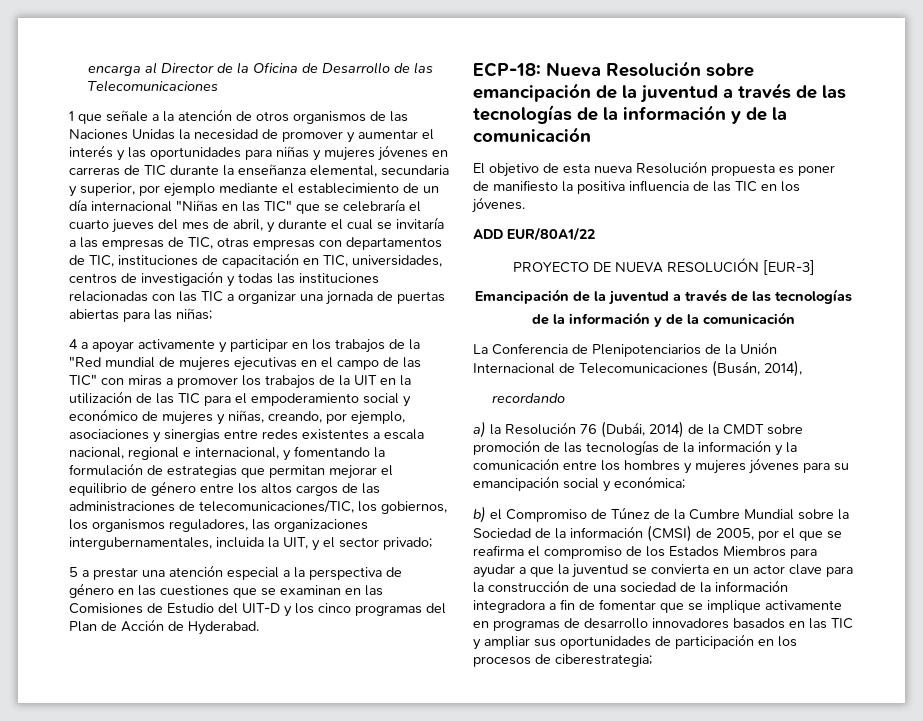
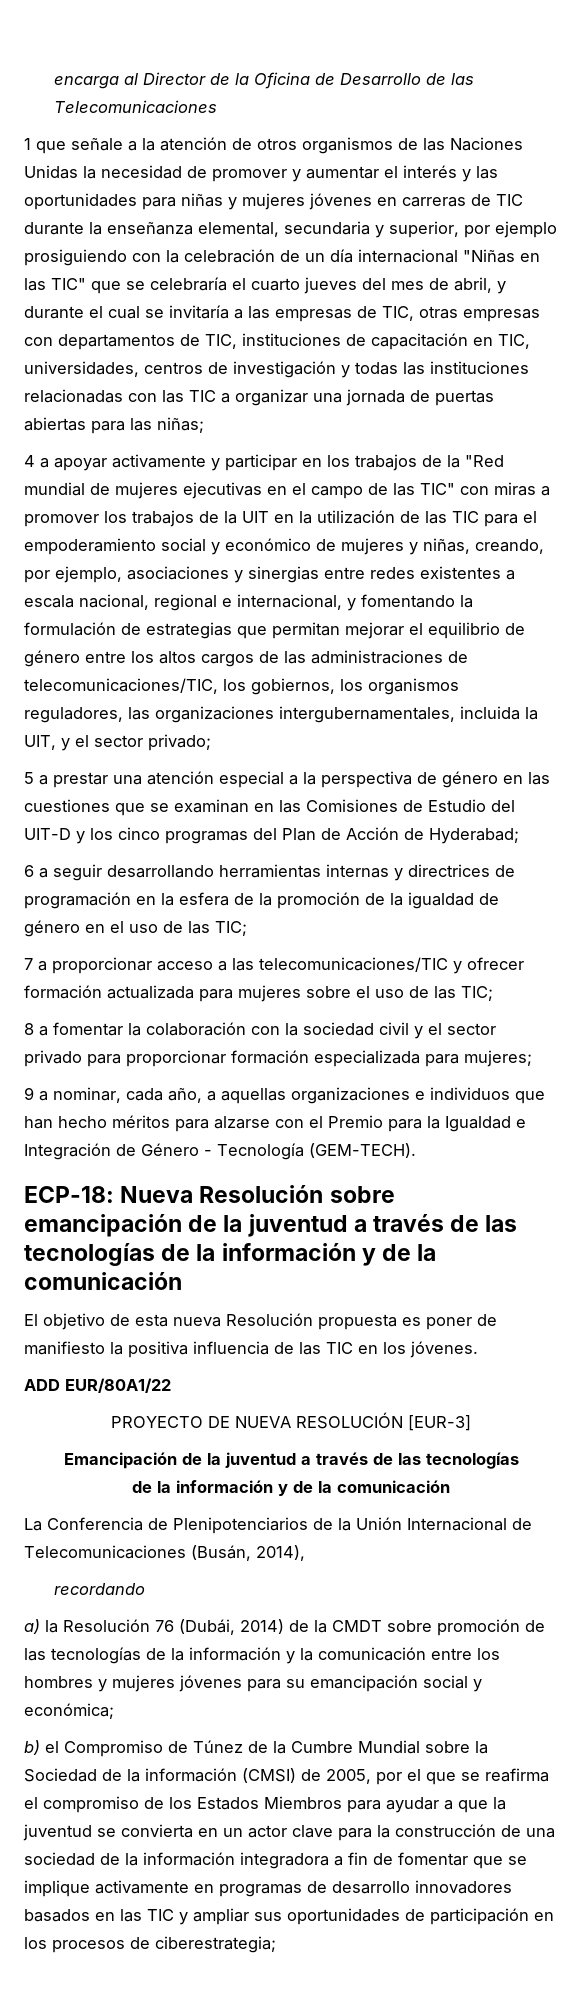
- 1 que señale a la atención de otros organismos de las Naciones Unidas la necesidad de promover y aumentar el interés y las oportunidades para niñas y mujeres jóvenes en carreras de TIC durante la enseñanza elemental, secundaria y superior, por ejemplo mediante el establecimiento de un día internacional "Niñas en las TIC" que se celebraría el cuarto jueves del mes de abril, y durante el cual se invitaría a las empresas de TIC, otras empresas con departamentos de TIC, instituciones de capacitación en TIC, universidades, centros de investigación y todas las instituciones relacionadas con las TIC a organizar una jornada de puertas abiertas para las niñas;
+ 1 que señale a la atención de otros organismos de las Naciones Unidas la necesidad de promover y aumentar el interés y las oportunidades para niñas y mujeres jóvenes en carreras de TIC durante la enseñanza elemental, secundaria y superior, por ejemplo prosiguiendo con la celebración de un día internacional "Niñas en las TIC" que se celebraría el cuarto jueves del mes de abril, y durante el cual se invitaría a las empresas de TIC, otras empresas con departamentos de TIC, instituciones de capacitación en TIC, universidades, centros de investigación y todas las instituciones relacionadas con las TIC a organizar una jornada de puertas abiertas para las niñas;
- 5 a prestar una atención especial a la perspectiva de género en las cuestiones que se examinan en las Comisiones de Estudio del UIT-D y los cinco programas del Plan de Acción de Hyderabad.
+ 5 a prestar una atención especial a la perspectiva de género en las cuestiones que se examinan en las Comisiones de Estudio del UIT-D y los cinco programas del Plan de Acción de Hyderabad;
+ 6 a seguir desarrollando herramientas internas y directrices de programación en la esfera de la promoción de la igualdad de género en el uso de las TIC;
+ 7 a proporcionar acceso a las telecomunicaciones/TIC y ofrecer formación actualizada para mujeres sobre el uso de las TIC;
+ 8 a fomentar la colaboración con la sociedad civil y el sector privado para proporcionar formación especializada para mujeres;
+ 9 a nominar, cada año, a aquellas organizaciones e individuos que han hecho méritos para alzarse con el Premio para la Igualdad e Integración de Género - Tecnología (GEM-TECH).

